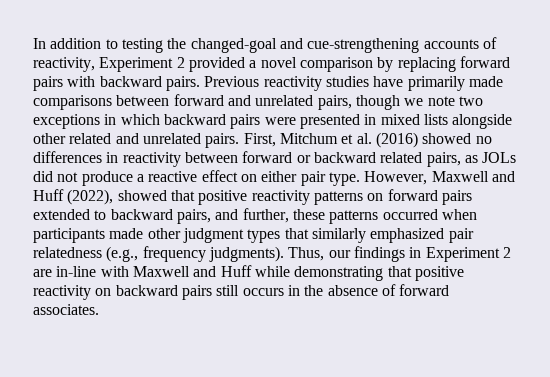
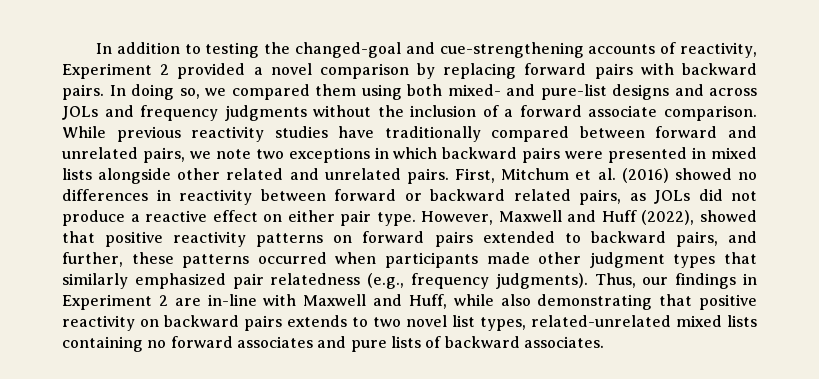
- Previous reactivity studies have primarily made comparisons between forward and unrelated pairs, though we note two exceptions in which backward pairs were presented in mixed lists alongside other related and unrelated pairs.
+ In doing so, we compared them using both mixed- and pure-list designs and across JOLs and frequency judgments without the inclusion of a forward associate comparison. While previous reactivity studies have traditionally compared between forward and unrelated pairs, we note two exceptions in which backward pairs were presented in mixed lists alongside other related and unrelated pairs.
- Thus, our findings in Experiment 2 are in-line with Maxwell and Huff while demonstrating that positive reactivity on backward pairs still occurs in the absence of forward associates.
+ Thus, our findings in Experiment 2 are in-line with Maxwell and Huff, while also demonstrating that positive reactivity on backward pairs extends to two novel list types, related-unrelated mixed lists containing no forward associates and pure lists of backward associates.

